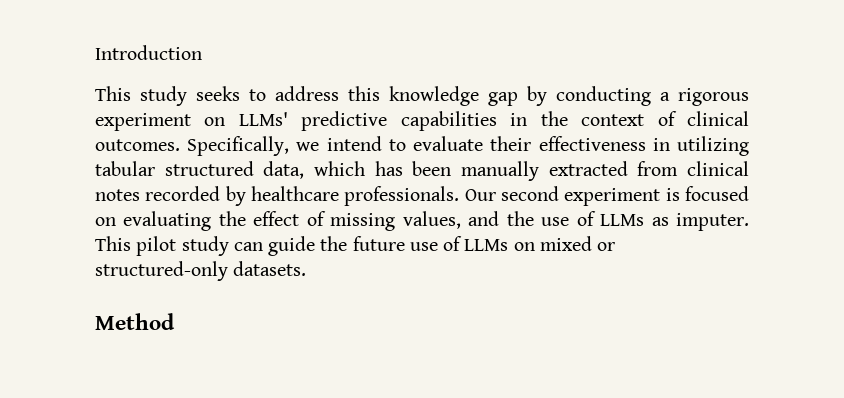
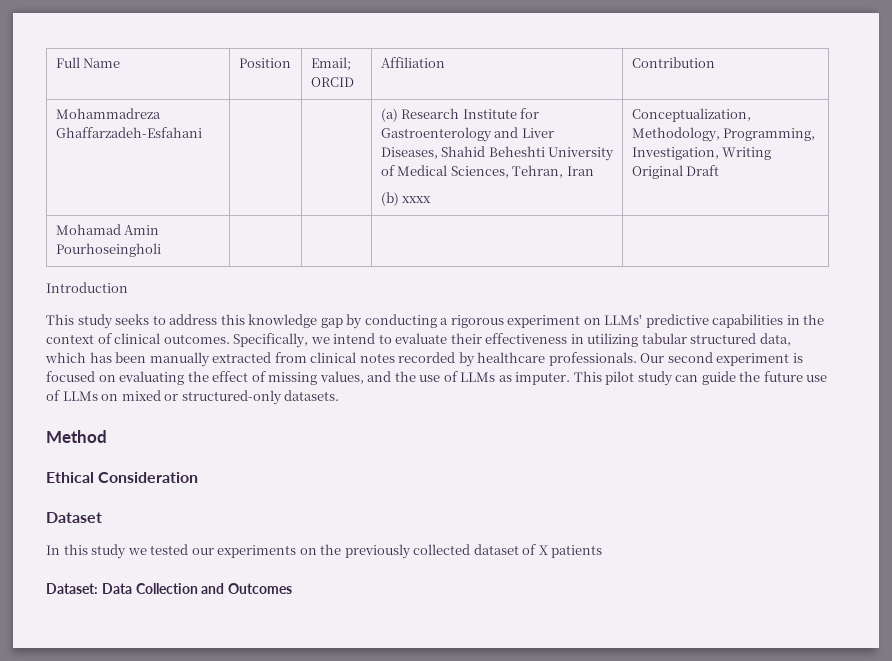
+ Full Name | Position | Email; ORCID | Affiliation | Contribution
+ Mohammadreza Ghaffarzadeh-Esfahani | | | (a) Research Institute for Gastroenterology and Liver Diseases, Shahid Beheshti University of Medical Sciences, Tehran, Iran
+ (b) xxxx | Conceptualization, Methodology, Programming, Investigation, Writing Original Draft
+ Mohamad Amin Pourhoseingholi | | | |
+ Ethical Consideration
+ Dataset
+ In this study we tested our experiments on the previously collected dataset of X patients
+ Dataset: Data Collection and Outcomes

